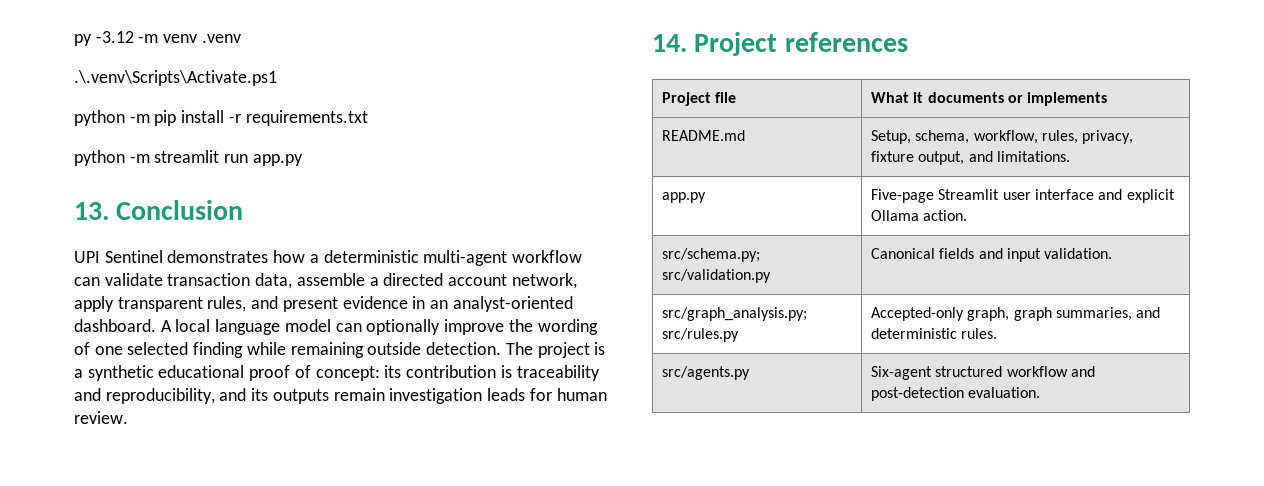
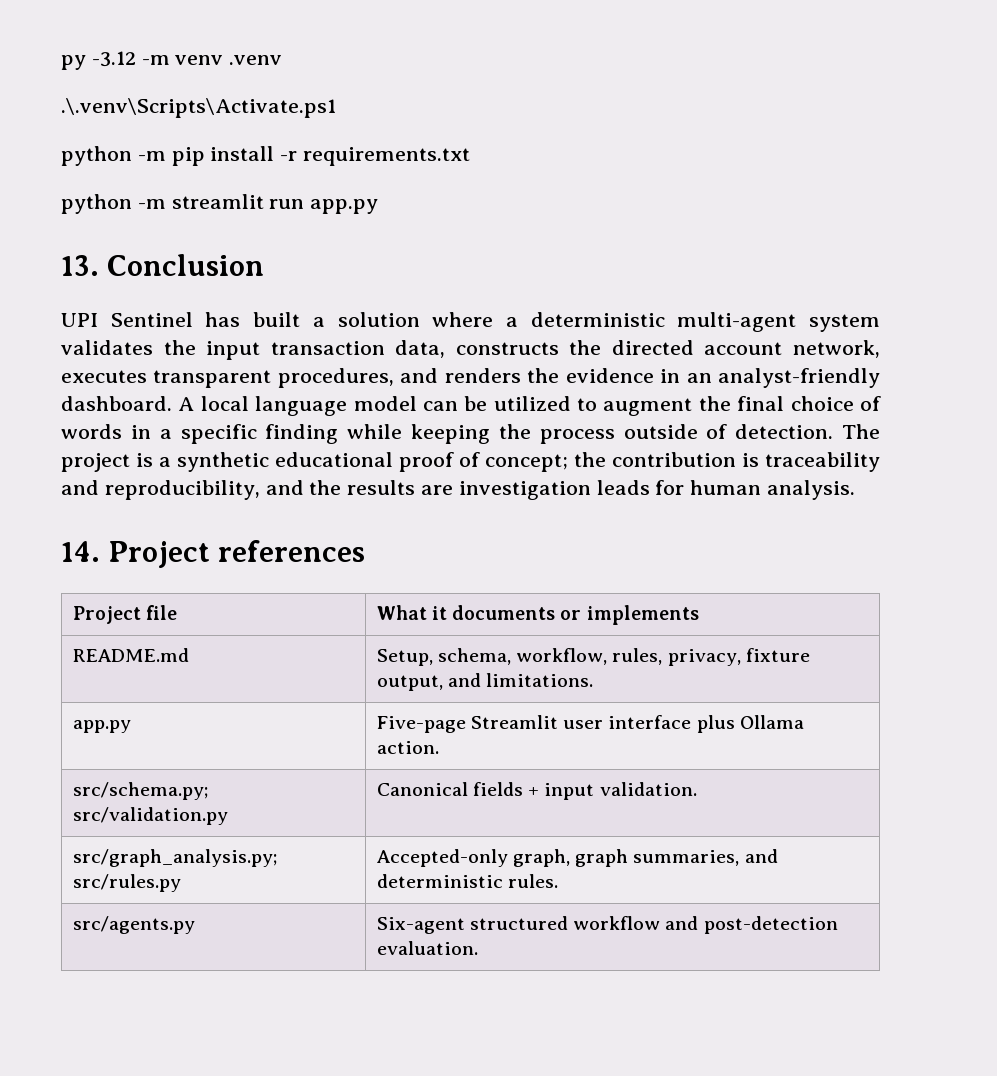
- UPI Sentinel demonstrates how a deterministic multi-agent workflow can validate transaction data, assemble a directed account network, apply transparent rules, and present evidence in an analyst-oriented dashboard.
+ UPI Sentinel has built a solution where a deterministic multi-agent system validates the input transaction data, constructs the directed account network, executes transparent procedures, and renders the evidence in an analyst-friendly dashboard.
- A local language model can optionally improve the wording of one selected finding while remaining outside detection.
+ A local language model can be utilized to augment the final choice of words in a specific finding while keeping the process outside of detection.
- The project is a synthetic educational proof of concept: its contribution is traceability and reproducibility, and its outputs remain investigation leads for human review.
+ The project is a synthetic educational proof of concept; the contribution is traceability and reproducibility, and the results are investigation leads for human analysis.
- app.py | Five-page Streamlit user interface and explicit Ollama action.
+ app.py | Five-page Streamlit user interface plus Ollama action.
- src/schema.py; src/validation.py | Canonical fields and input validation.
+ src/schema.py; src/validation.py | Canonical fields + input validation.

